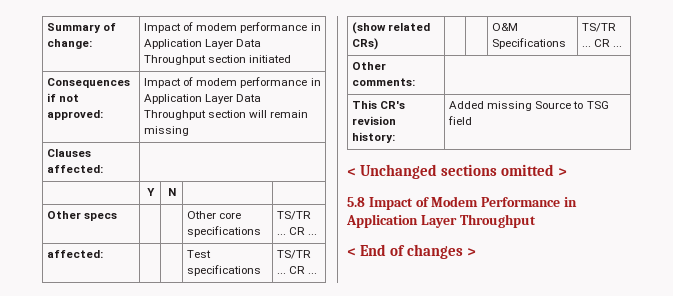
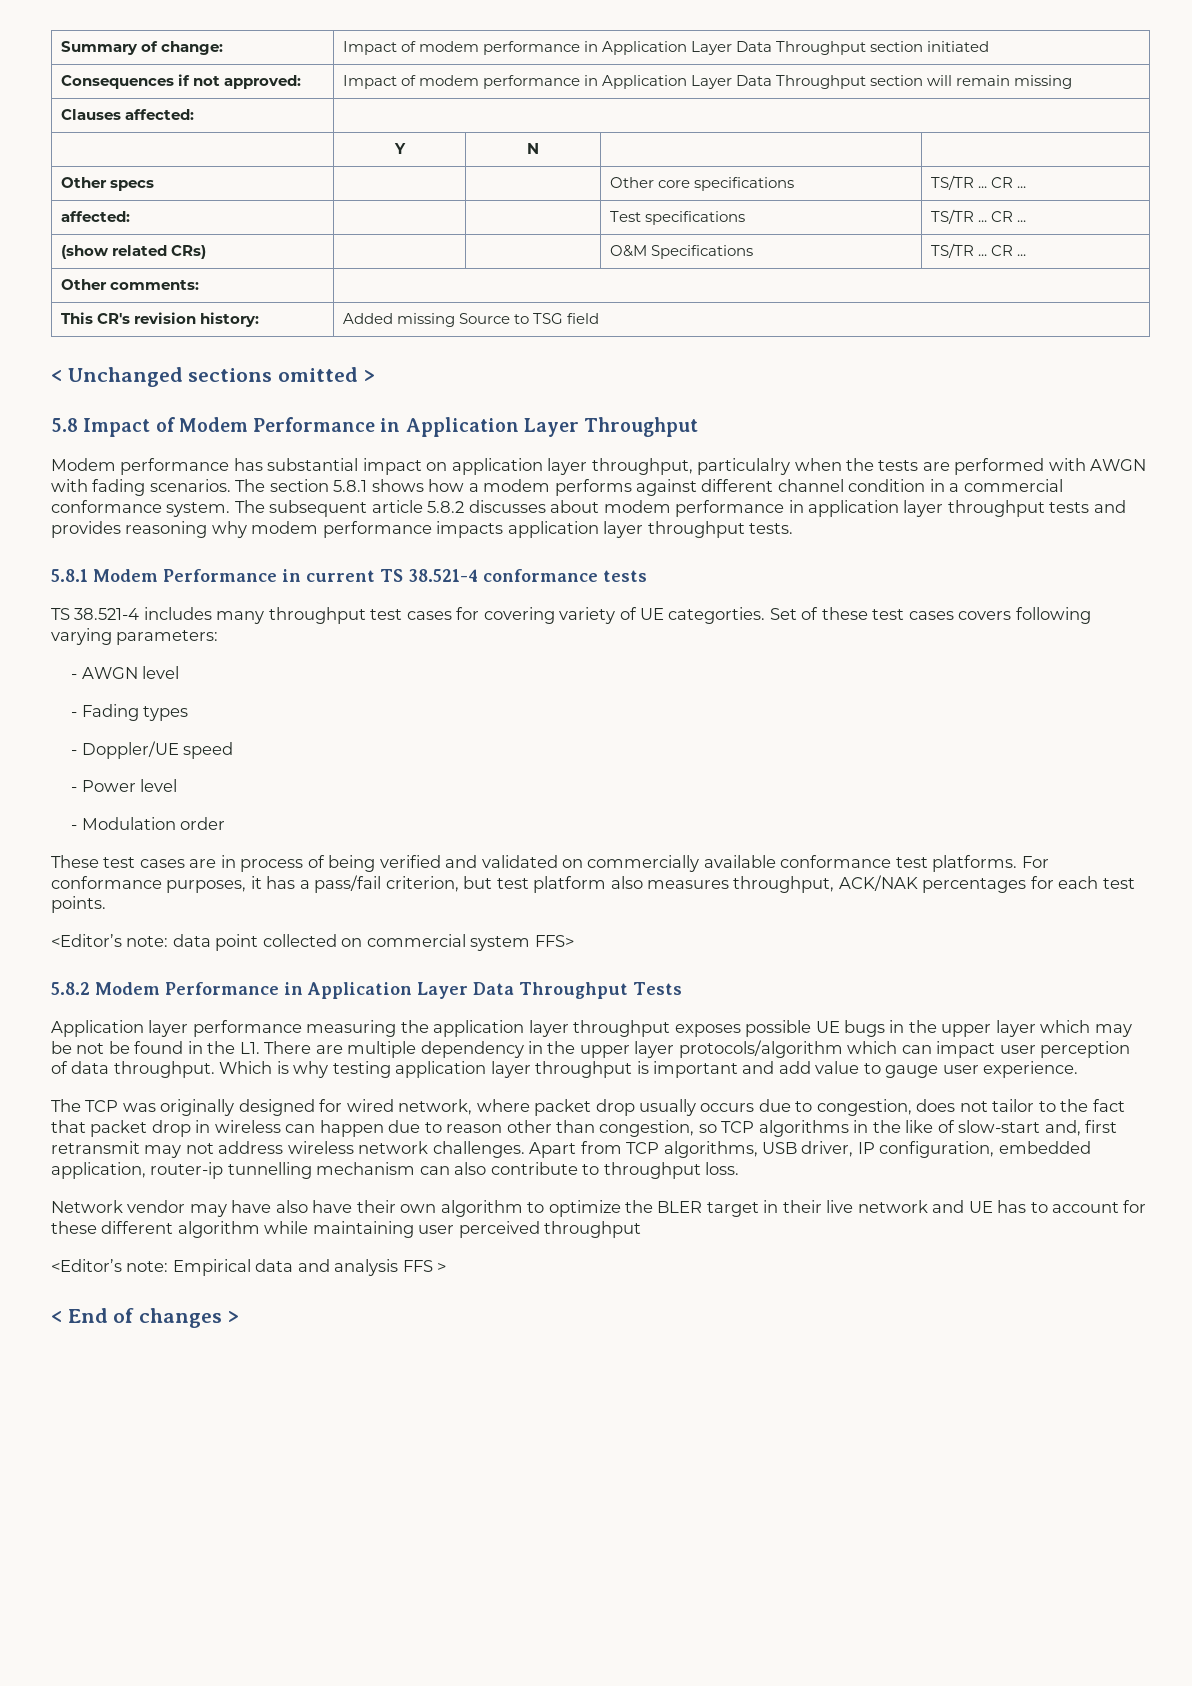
+ Modem performance has substantial impact on application layer throughput, particulalry when the tests are performed with AWGN with fading scenarios. The section 5.8.1 shows how a modem performs against different channel condition in a commercial conformance system. The subsequent article 5.8.2 discusses about modem performance in application layer throughput tests and provides reasoning why modem performance impacts application layer throughput tests.
+ 5.8.1 Modem Performance in current TS 38.521-4 conformance tests
+ TS 38.521-4 includes many throughput test cases for covering variety of UE categorties. Set of these test cases covers following varying parameters:
+ - AWGN level
+ - Fading types
+ - Doppler/UE speed
+ - Power level
+ - Modulation order
+ These test cases are in process of being verified and validated on commercially available conformance test platforms. For conformance purposes, it has a pass/fail criterion, but test platform also measures throughput, ACK/NAK percentages for each test points.
+ <Editor’s note: data point collected on commercial system FFS>
+ 5.8.2 Modem Performance in Application Layer Data Throughput Tests
+ Application layer performance measuring the application layer throughput exposes possible UE bugs in the upper layer which may be not be found in the L1. There are multiple dependency in the upper layer protocols/algorithm which can impact user perception of data throughput. Which is why testing application layer throughput is important and add value to gauge user experience.
+ The TCP was originally designed for wired network, where packet drop usually occurs due to congestion, does not tailor to the fact that packet drop in wireless can happen due to reason other than congestion, so TCP algorithms in the like of slow-start and, first retransmit may not address wireless network challenges. Apart from TCP algorithms, USB driver, IP configuration, embedded application, router-ip tunnelling mechanism can also contribute to throughput loss.
+ Network vendor may have also have their own algorithm to optimize the BLER target in their live network and UE has to account for these different algorithm while maintaining user perceived throughput
+ <Editor’s note: Empirical data and analysis FFS >

